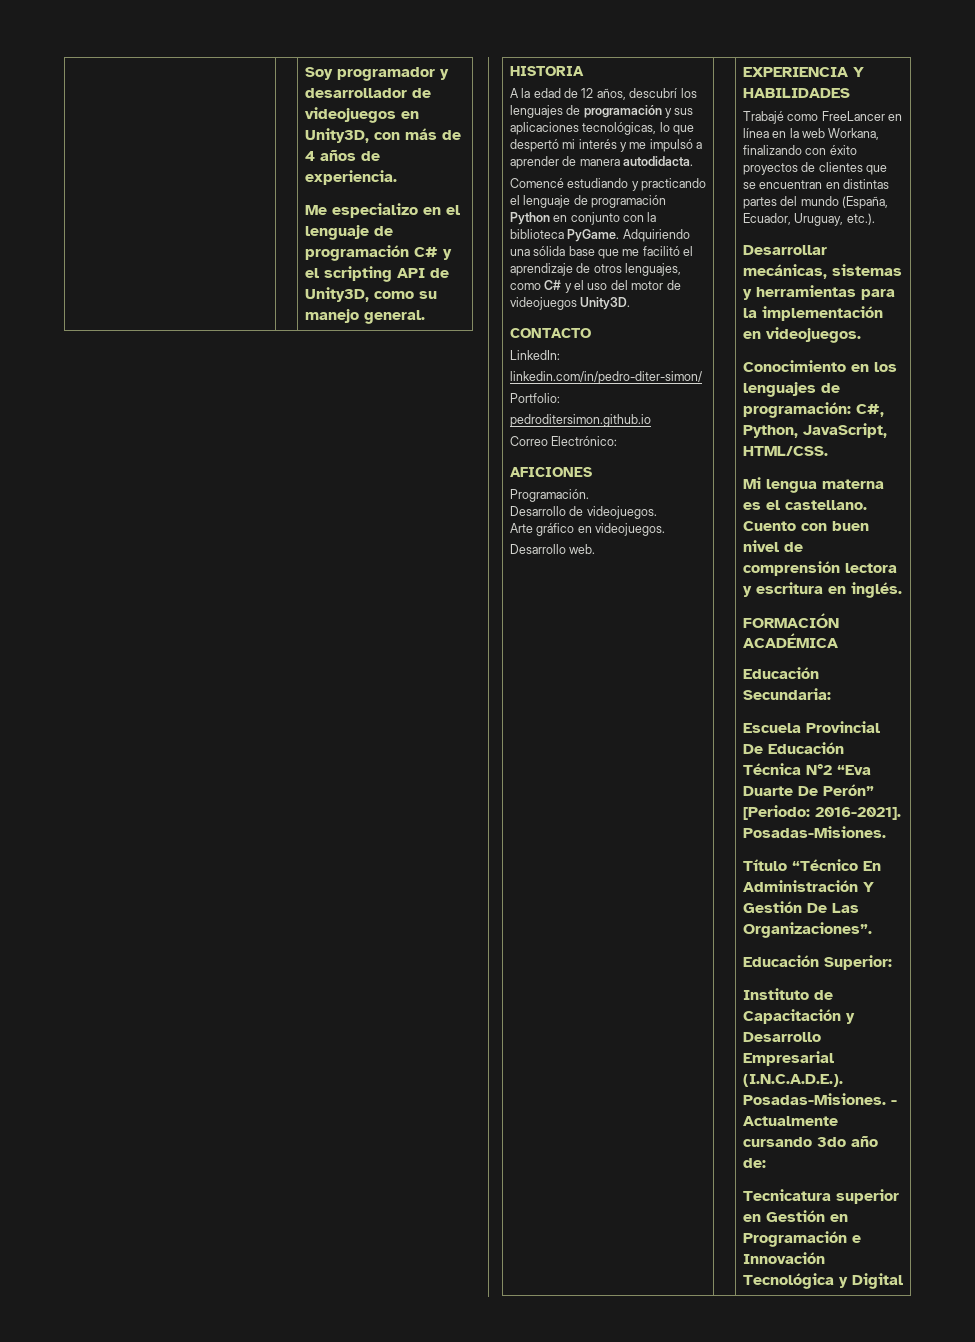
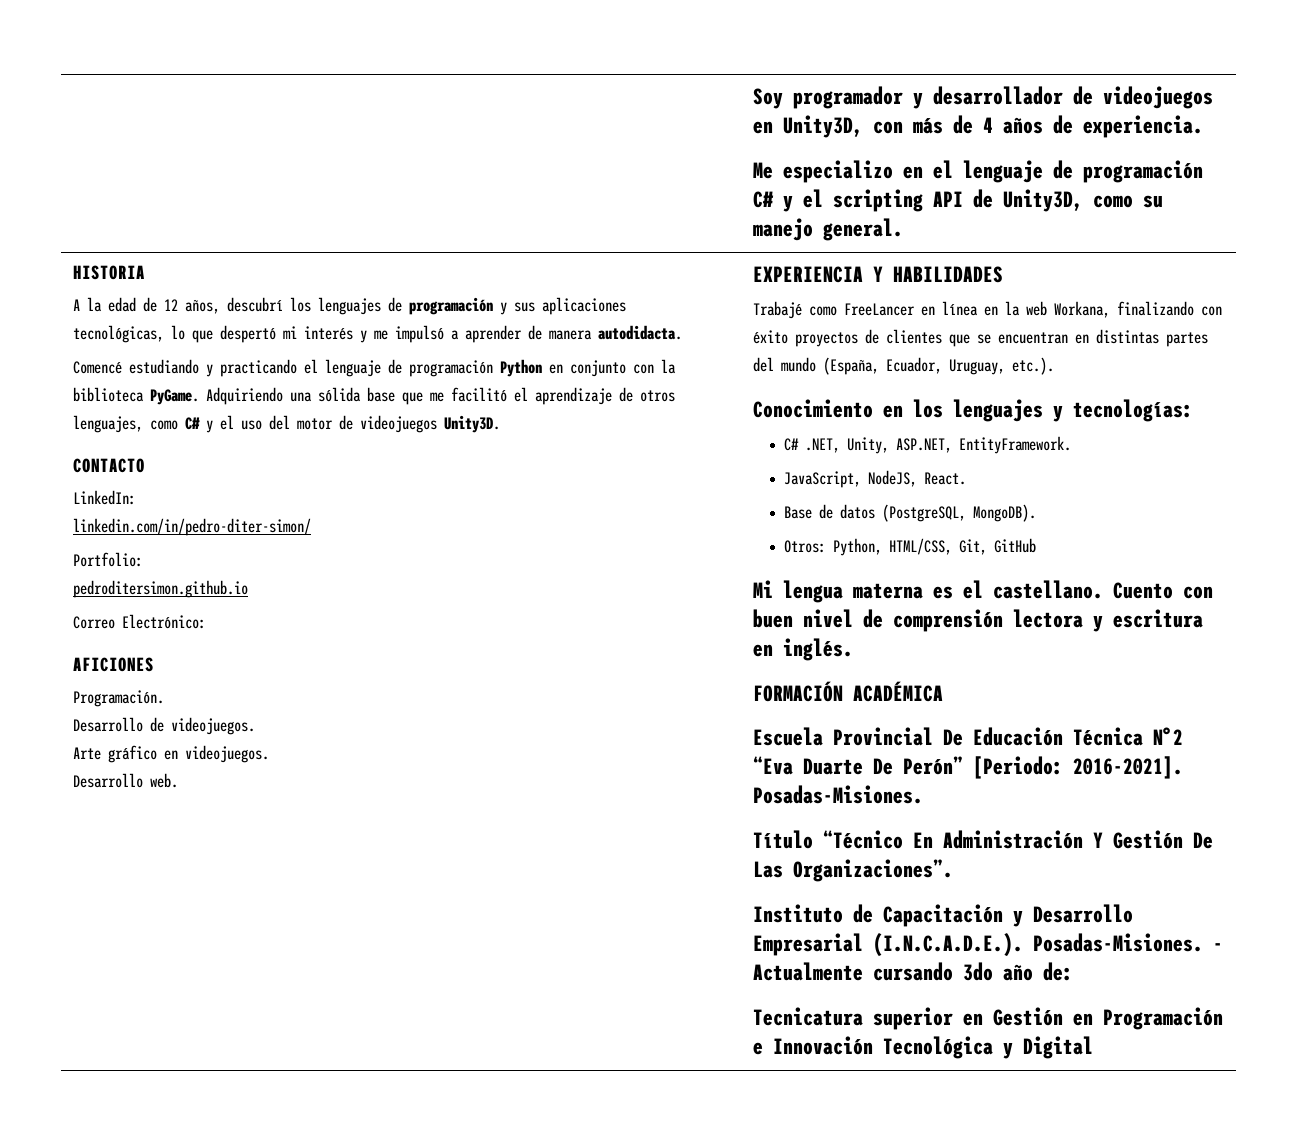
- Desarrollar mecánicas, sistemas y herramientas para la implementación en videojuegos.
- Conocimiento en los lenguajes de programación: C#, Python, JavaScript, HTML/CSS.
+ Conocimiento en los lenguajes y tecnologías:
+ C# .NET, Unity, ASP.NET, EntityFramework.
+ JavaScript, NodeJS, React.
+ Base de datos (PostgreSQL, MongoDB).
+ Otros: Python, HTML/CSS, Git, GitHub
- Educación Secundaria:
- Educación Superior:

